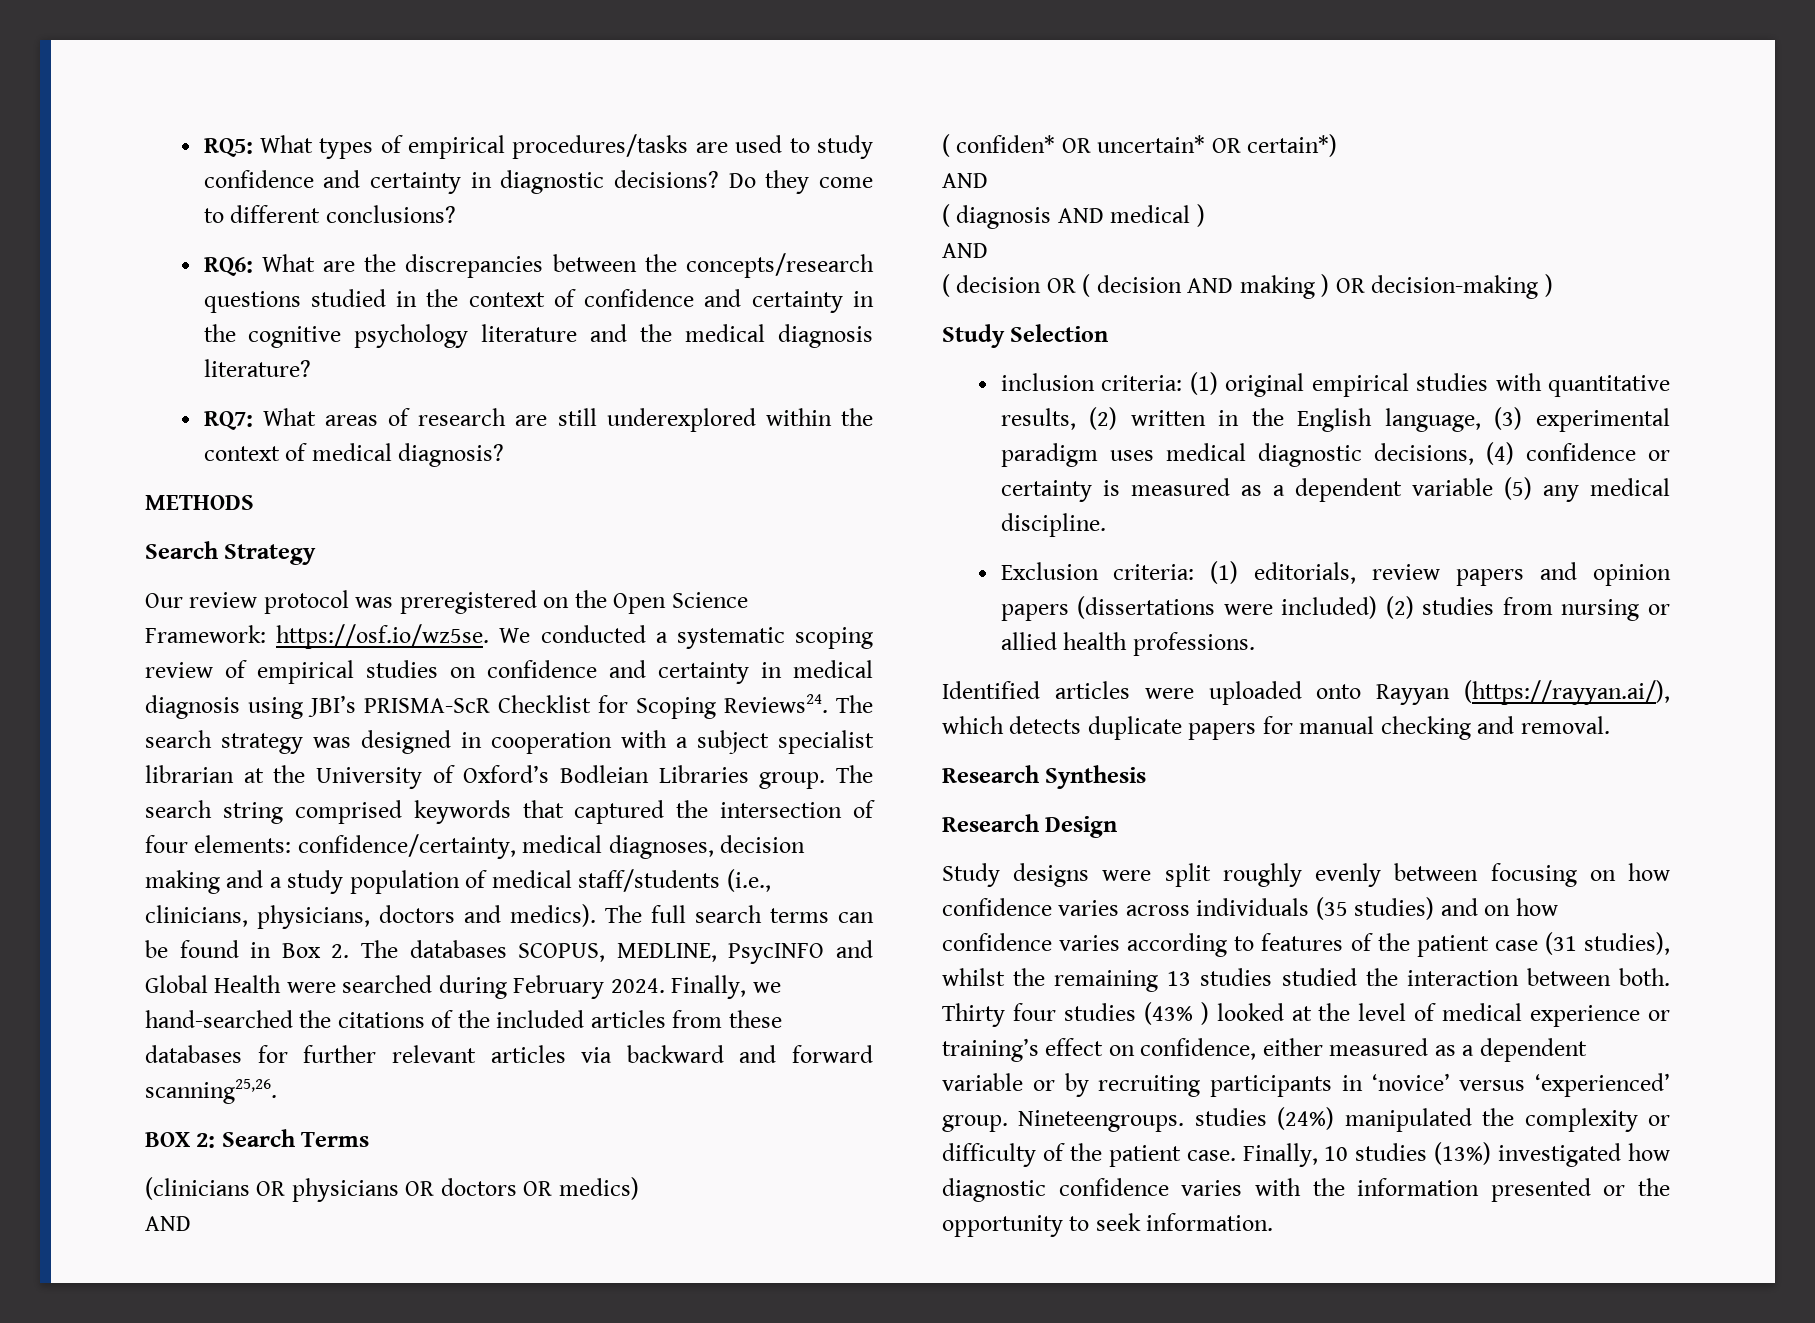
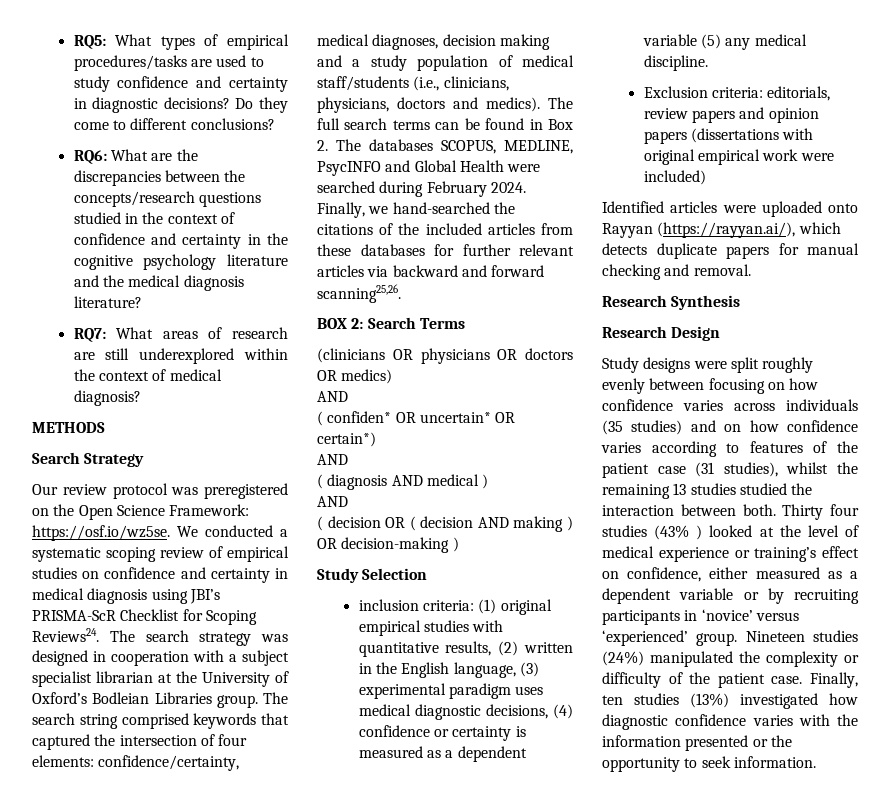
- Exclusion criteria: (1) editorials, review papers and opinion papers (dissertations were included) (2) studies from nursing or allied health professions.
+ Exclusion criteria: editorials, review papers and opinion papers (dissertations with original empirical work were included)
- Nineteengroups. studies (24%) manipulated the complexity or difficulty of the patient case.
+ Nineteen studies (24%) manipulated the complexity or difficulty of the patient case.
- Finally, 10 studies (13%) investigated how diagnostic confidence varies with the information presented or the opportunity to seek information.
+ Finally, ten studies (13%) investigated how diagnostic confidence varies with the information presented or the opportunity to seek information.

